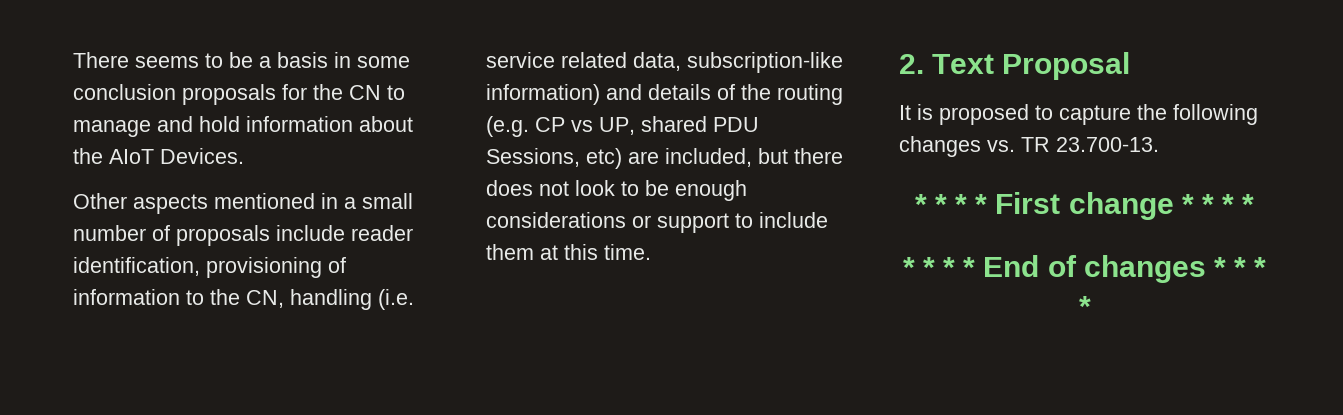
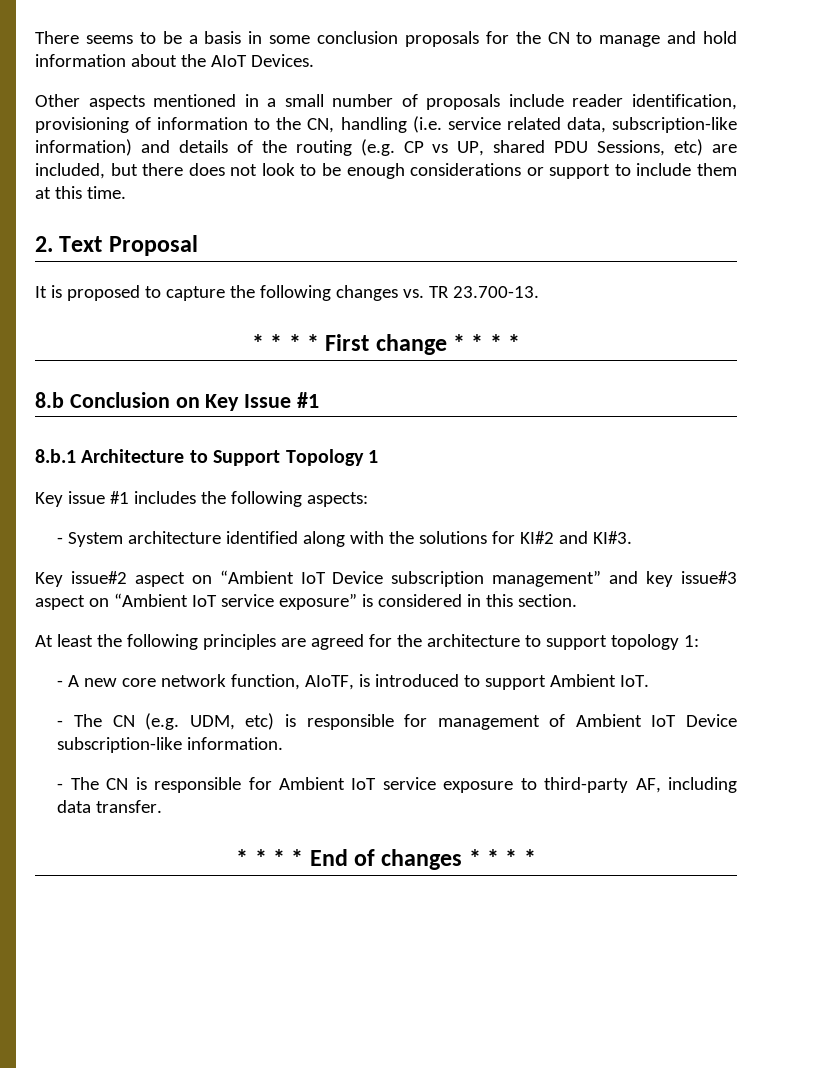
+ 8.b Conclusion on Key Issue #1
+ 8.b.1 Architecture to Support Topology 1
+ Key issue #1 includes the following aspects:
+ - System architecture identified along with the solutions for KI#2 and KI#3.
+ Key issue#2 aspect on “Ambient IoT Device subscription management” and key issue#3 aspect on “Ambient IoT service exposure” is considered in this section.
+ At least the following principles are agreed for the architecture to support topology 1:
+ - A new core network function, AIoTF, is introduced to support Ambient IoT.
+ - The CN (e.g. UDM, etc) is responsible for management of Ambient IoT Device subscription-like information.
+ - The CN is responsible for Ambient IoT service exposure to third-party AF, including data transfer.

